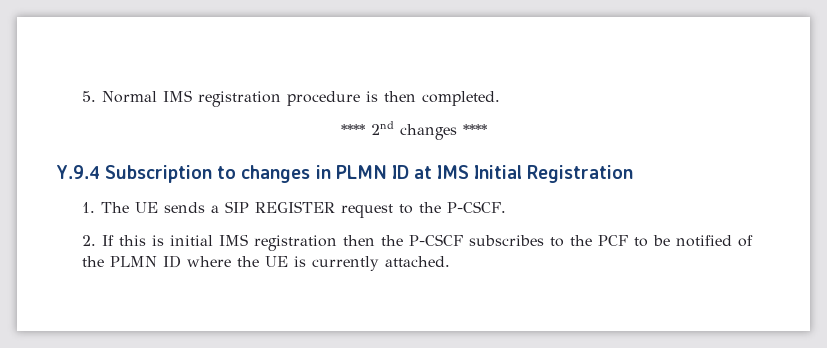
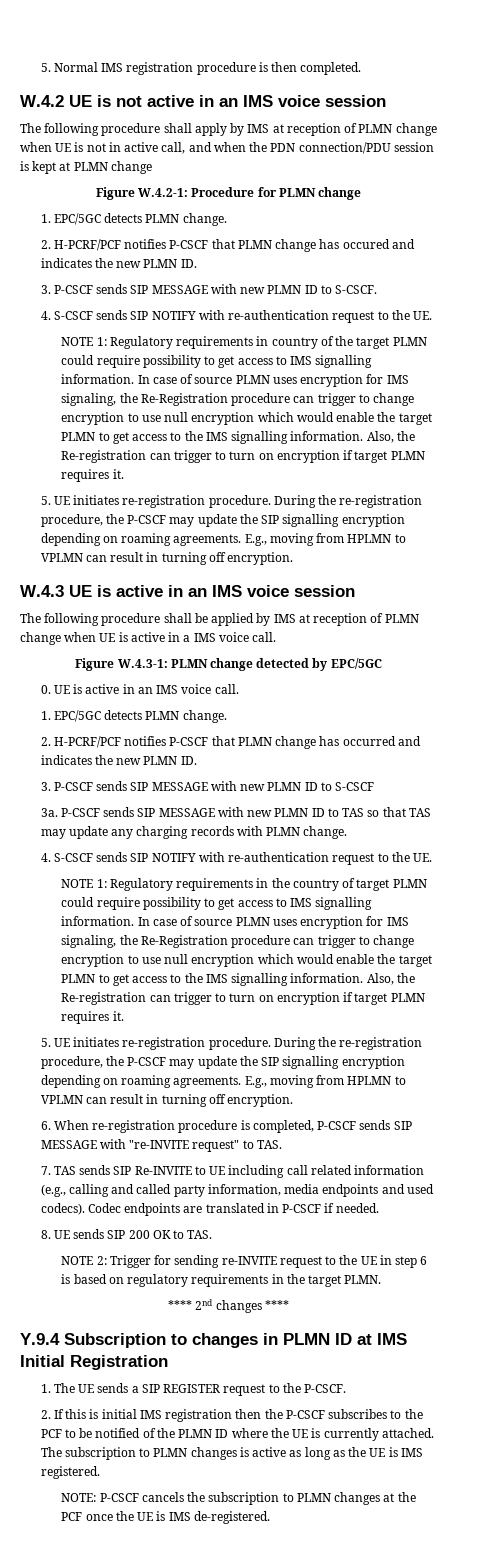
+ W.4.2 UE is not active in an IMS voice session
+ The following procedure shall apply by IMS at reception of PLMN change when UE is not in active call, and when the PDN connection/PDU session is kept at PLMN change
+ Figure W.4.2-1: Procedure for PLMN change
+ 1. EPC/5GC detects PLMN change.
+ 2. H-PCRF/PCF notifies P-CSCF that PLMN change has occured and indicates the new PLMN ID.
+ 3. P-CSCF sends SIP MESSAGE with new PLMN ID to S-CSCF.
+ 4. S-CSCF sends SIP NOTIFY with re-authentication request to the UE.
+ NOTE 1: Regulatory requirements in country of the target PLMN could require possibility to get access to IMS signalling information. In case of source PLMN uses encryption for IMS signaling, the Re-Registration procedure can trigger to change encryption to use null encryption which would enable the target PLMN to get access to the IMS signalling information. Also, the Re-registration can trigger to turn on encryption if target PLMN requires it.
+ 5. UE initiates re-registration procedure. During the re-registration procedure, the P-CSCF may update the SIP signalling encryption depending on roaming agreements. E.g., moving from HPLMN to VPLMN can result in turning off encryption.
+ W.4.3 UE is active in an IMS voice session
+ The following procedure shall be applied by IMS at reception of PLMN change when UE is active in a IMS voice call.
+ Figure W.4.3-1: PLMN change detected by EPC/5GC
+ 0. UE is active in an IMS voice call.
+ 1. EPC/5GC detects PLMN change.
+ 2. H-PCRF/PCF notifies P-CSCF that PLMN change has occurred and indicates the new PLMN ID.
+ 3. P-CSCF sends SIP MESSAGE with new PLMN ID to S-CSCF
+ 3a. P-CSCF sends SIP MESSAGE with new PLMN ID to TAS so that TAS may update any charging records with PLMN change.
+ 4. S-CSCF sends SIP NOTIFY with re-authentication request to the UE.
+ NOTE 1: Regulatory requirements in the country of target PLMN could require possibility to get access to IMS signalling information. In case of source PLMN uses encryption for IMS signaling, the Re-Registration procedure can trigger to change encryption to use null encryption which would enable the target PLMN to get access to the IMS signalling information. Also, the Re-registration can trigger to turn on encryption if target PLMN requires it.
+ 5. UE initiates re-registration procedure. During the re-registration procedure, the P-CSCF may update the SIP signalling encryption depending on roaming agreements. E.g., moving from HPLMN to VPLMN can result in turning off encryption.
+ 6. When re-registration procedure is completed, P-CSCF sends SIP MESSAGE with "re-INVITE request" to TAS.
+ 7. TAS sends SIP Re-INVITE to UE including call related information (e.g., calling and called party information, media endpoints and used codecs). Codec endpoints are translated in P-CSCF if needed.
+ 8. UE sends SIP 200 OK to TAS.
+ NOTE 2: Trigger for sending re-INVITE request to the UE in step 6 is based on regulatory requirements in the target PLMN.
+ The subscription to PLMN changes is active as long as the UE is IMS registered.
+ NOTE: P-CSCF cancels the subscription to PLMN changes at the PCF once the UE is IMS de-registered.

